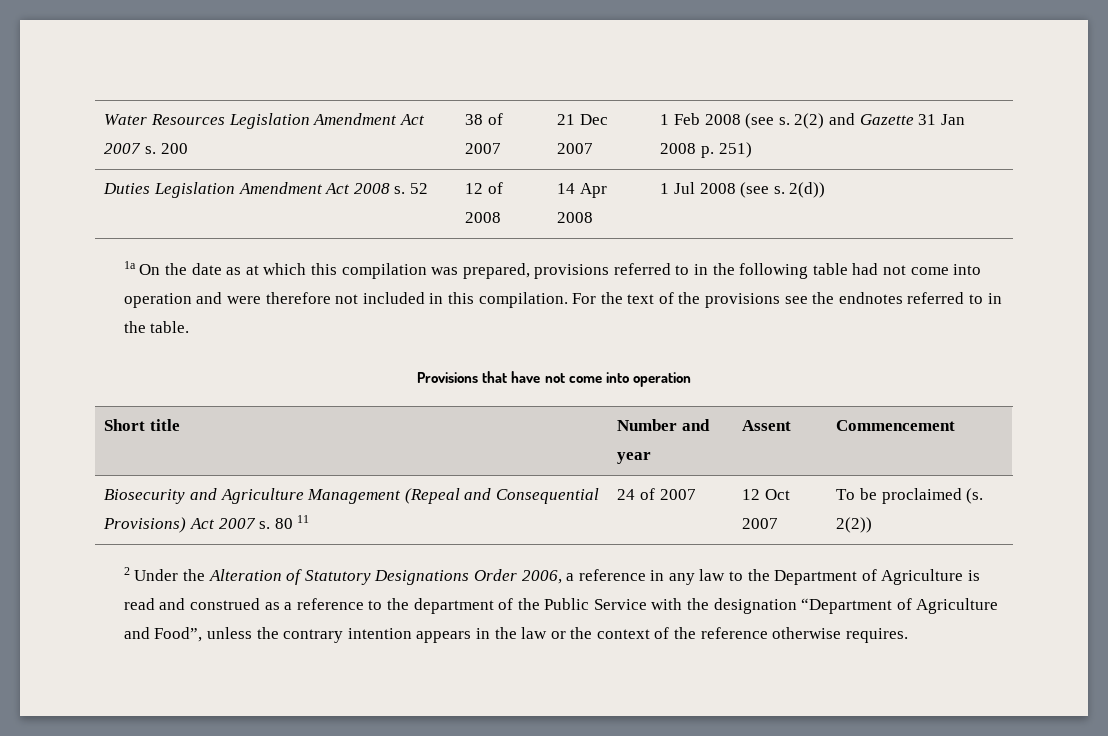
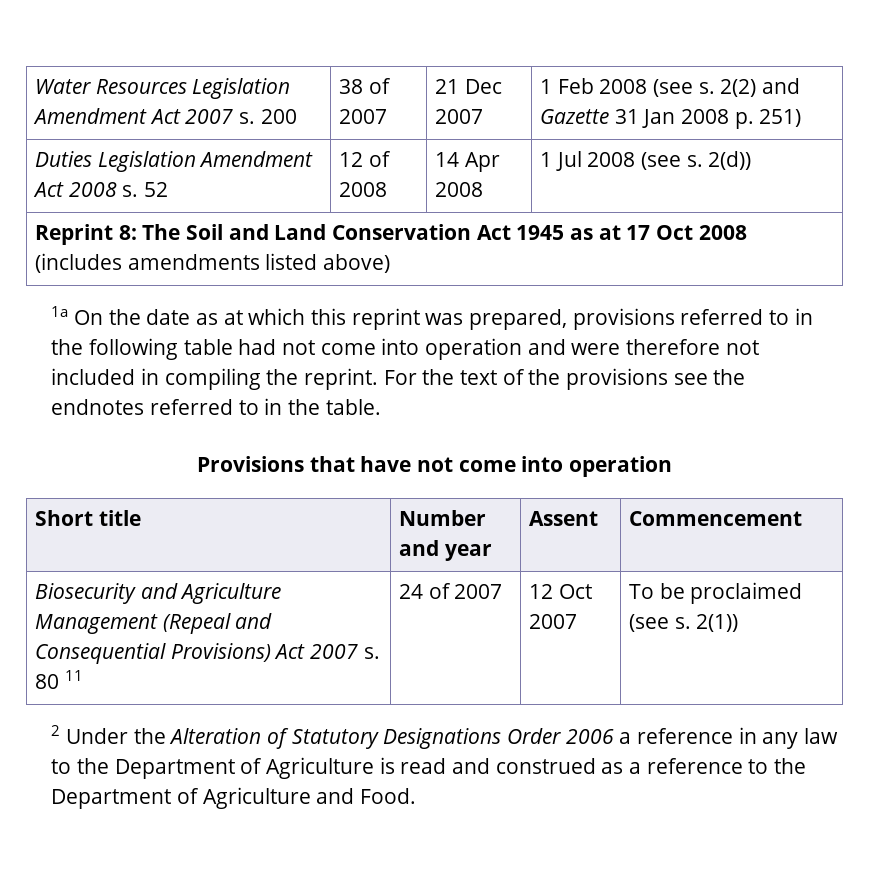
+ Reprint 8: The Soil and Land Conservation Act 1945 as at 17 Oct 2008 (includes amendments listed above)
- 1a On the date as at which this compilation was prepared, provisions referred to in the following table had not come into operation and were therefore not included in this compilation.
+ 1a On the date as at which this reprint was prepared, provisions referred to in the following table had not come into operation and were therefore not included in compiling the reprint.
- Biosecurity and Agriculture Management (Repeal and Consequential Provisions) Act 2007 s. 80 11 | 24 of 2007 | 12 Oct 2007 | To be proclaimed (s. 2(2))
+ Biosecurity and Agriculture Management (Repeal and Consequential Provisions) Act 2007 s. 80 11 | 24 of 2007 | 12 Oct 2007 | To be proclaimed (see s. 2(1))
- 2 Under the Alteration of Statutory Designations Order 2006, a reference in any law to the Department of Agriculture is read and construed as a reference to the department of the Public Service with the designation “Department of Agriculture and Food”, unless the contrary intention appears in the law or the context of the reference otherwise requires.
+ 2 Under the Alteration of Statutory Designations Order 2006 a reference in any law to the Department of Agriculture is read and construed as a reference to the Department of Agriculture and Food.

